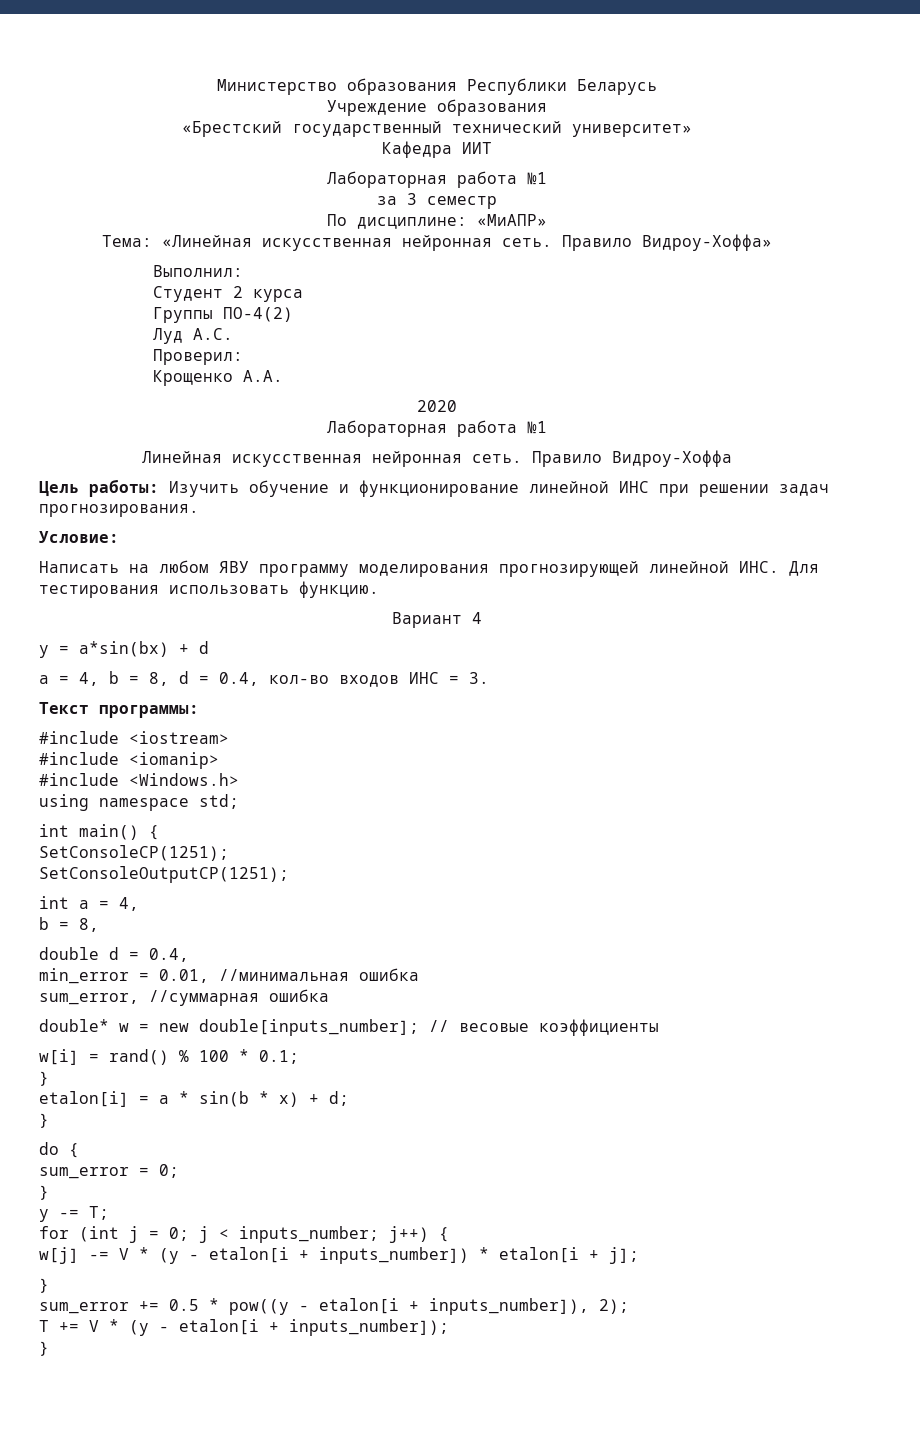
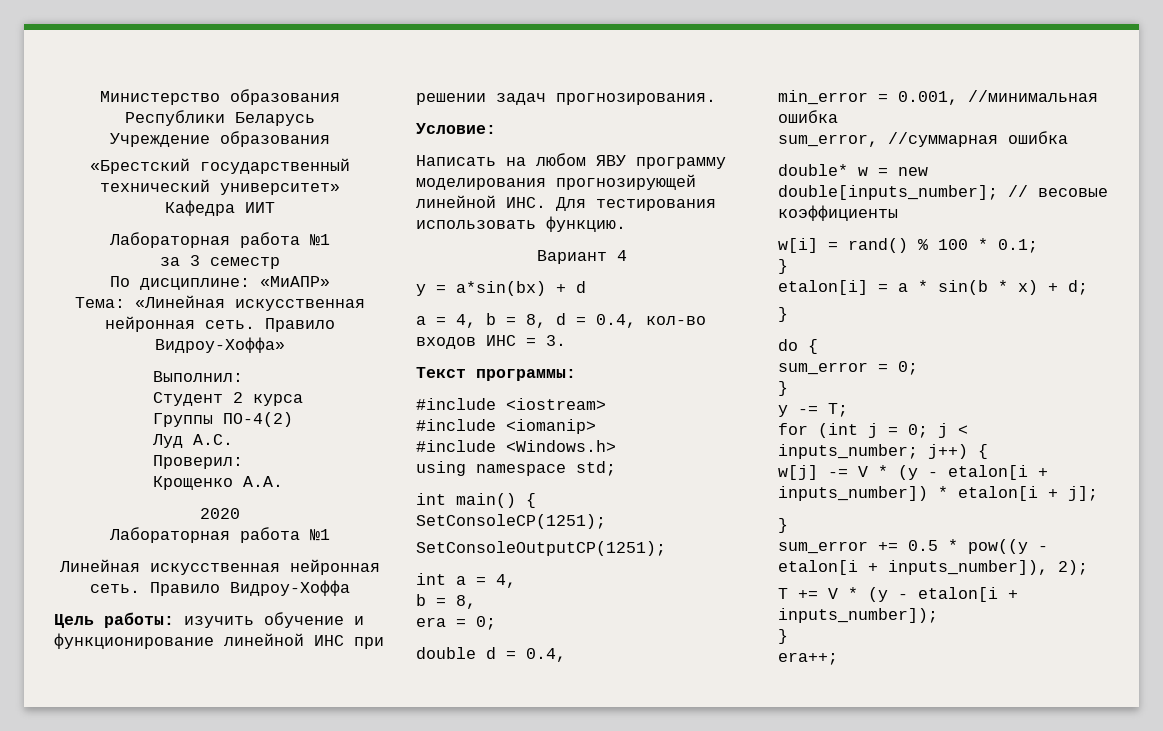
- Цель работы: Изучить обучение и функционирование линейной ИНС при решении задач прогнозирования.
+ Цель работы: изучить обучение и функционирование линейной ИНС при решении задач прогнозирования.
+ era = 0;
- min_error = 0.01, //минимальная ошибка
+ min_error = 0.001, //минимальная ошибка
+ era++;

